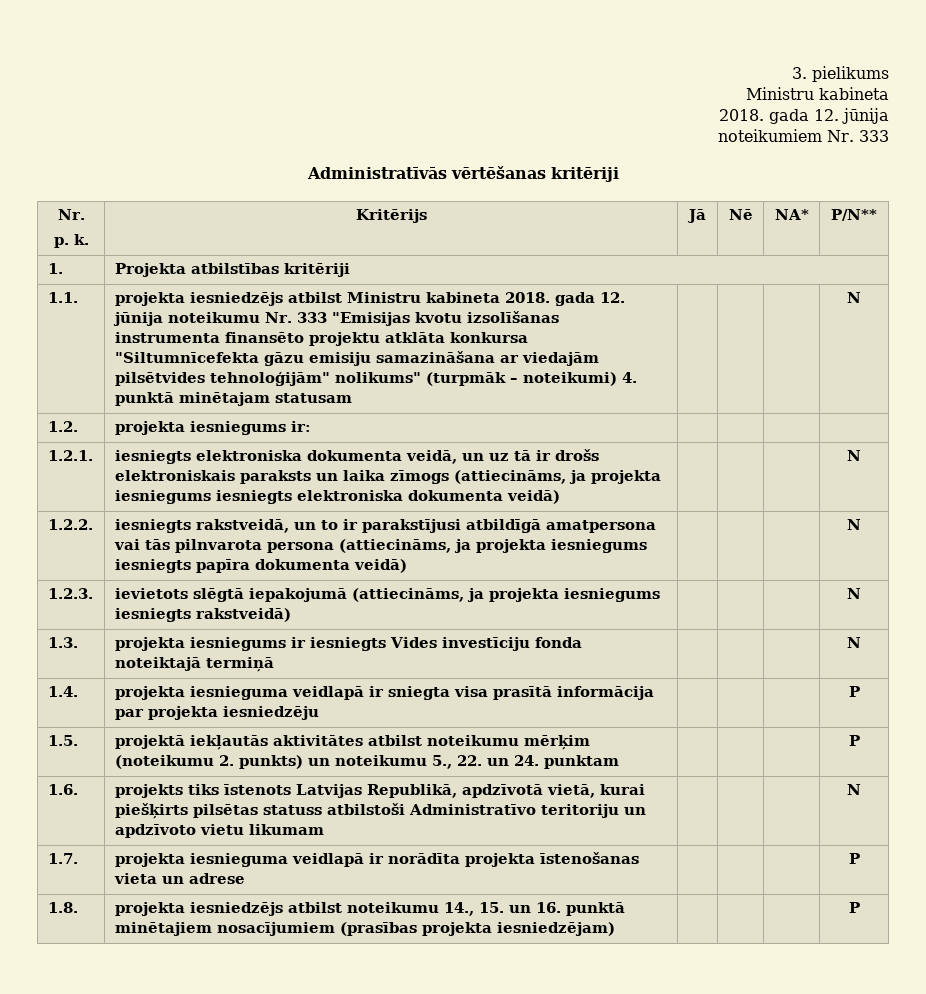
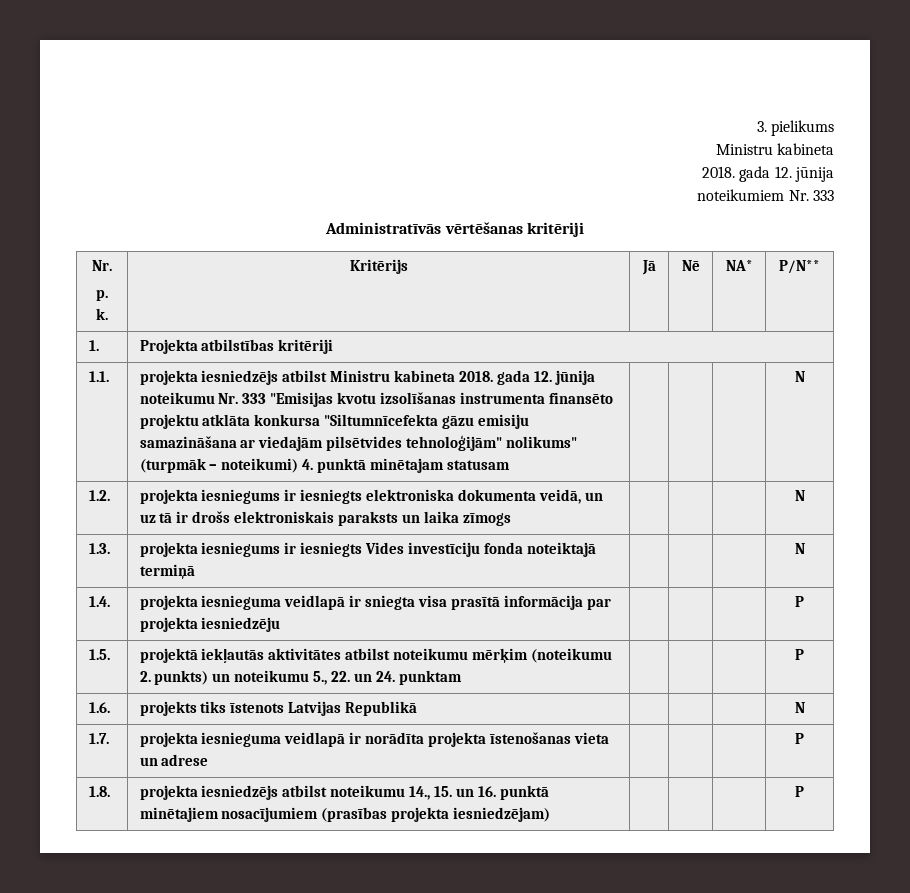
- 1.2. | projekta iesniegums ir: | | | |
- 1.2.1. | iesniegts elektroniska dokumenta veidā, un uz tā ir drošs elektroniskais paraksts un laika zīmogs (attiecināms, ja projekta iesniegums iesniegts elektroniska dokumenta veidā) | | | | N
- 1.2.2. | iesniegts rakstveidā, un to ir parakstījusi atbildīgā amatpersona vai tās pilnvarota persona (attiecināms, ja projekta iesniegums iesniegts papīra dokumenta veidā) | | | | N
- 1.2.3. | ievietots slēgtā iepakojumā (attiecināms, ja projekta iesniegums iesniegts rakstveidā) | | | | N
+ 1.2. | projekta iesniegums ir iesniegts elektroniska dokumenta veidā, un uz tā ir drošs elektroniskais paraksts un laika zīmogs | | | | N
- 1.6. | projekts tiks īstenots Latvijas Republikā, apdzīvotā vietā, kurai piešķirts pilsētas statuss atbilstoši Administratīvo teritoriju un apdzīvoto vietu likumam | | | | N
+ 1.6. | projekts tiks īstenots Latvijas Republikā | | | | N

